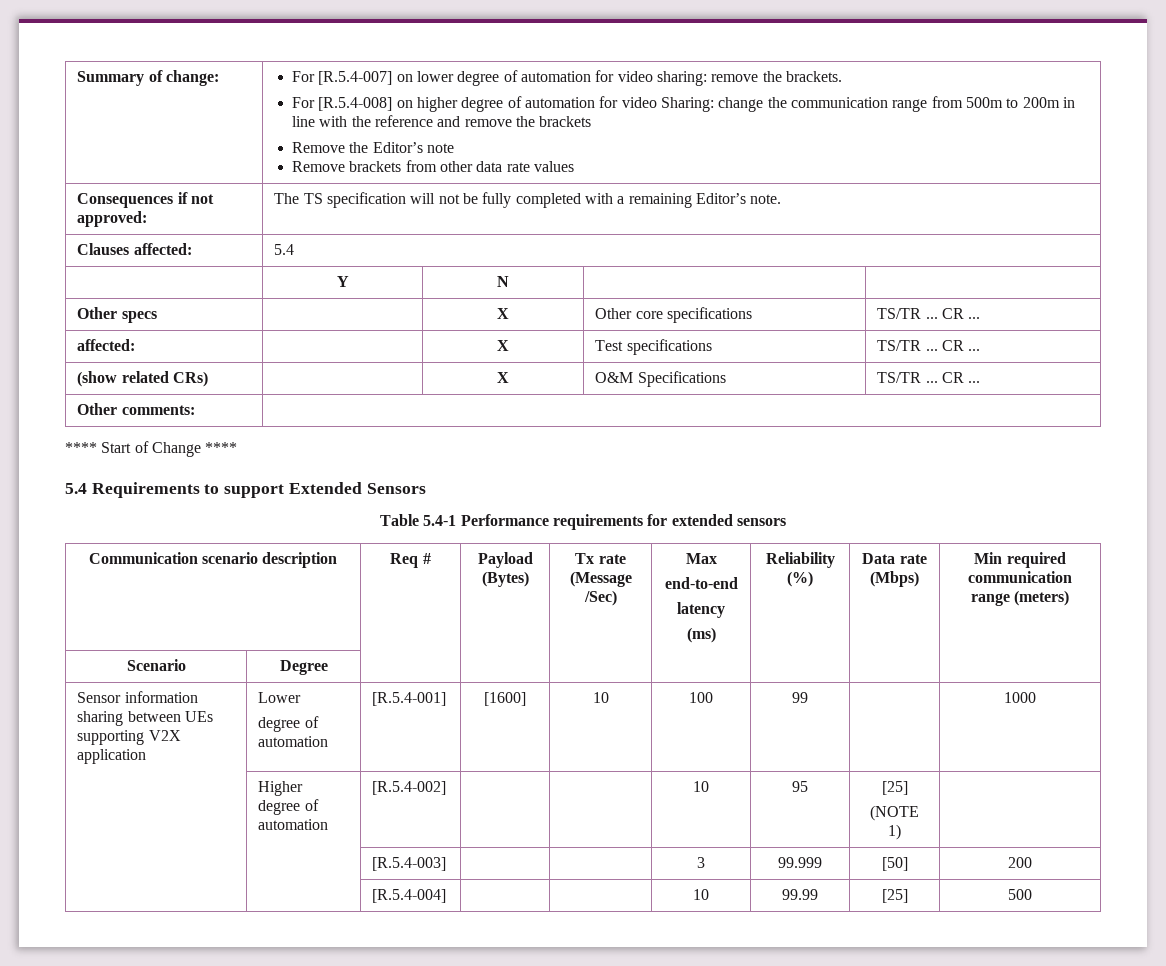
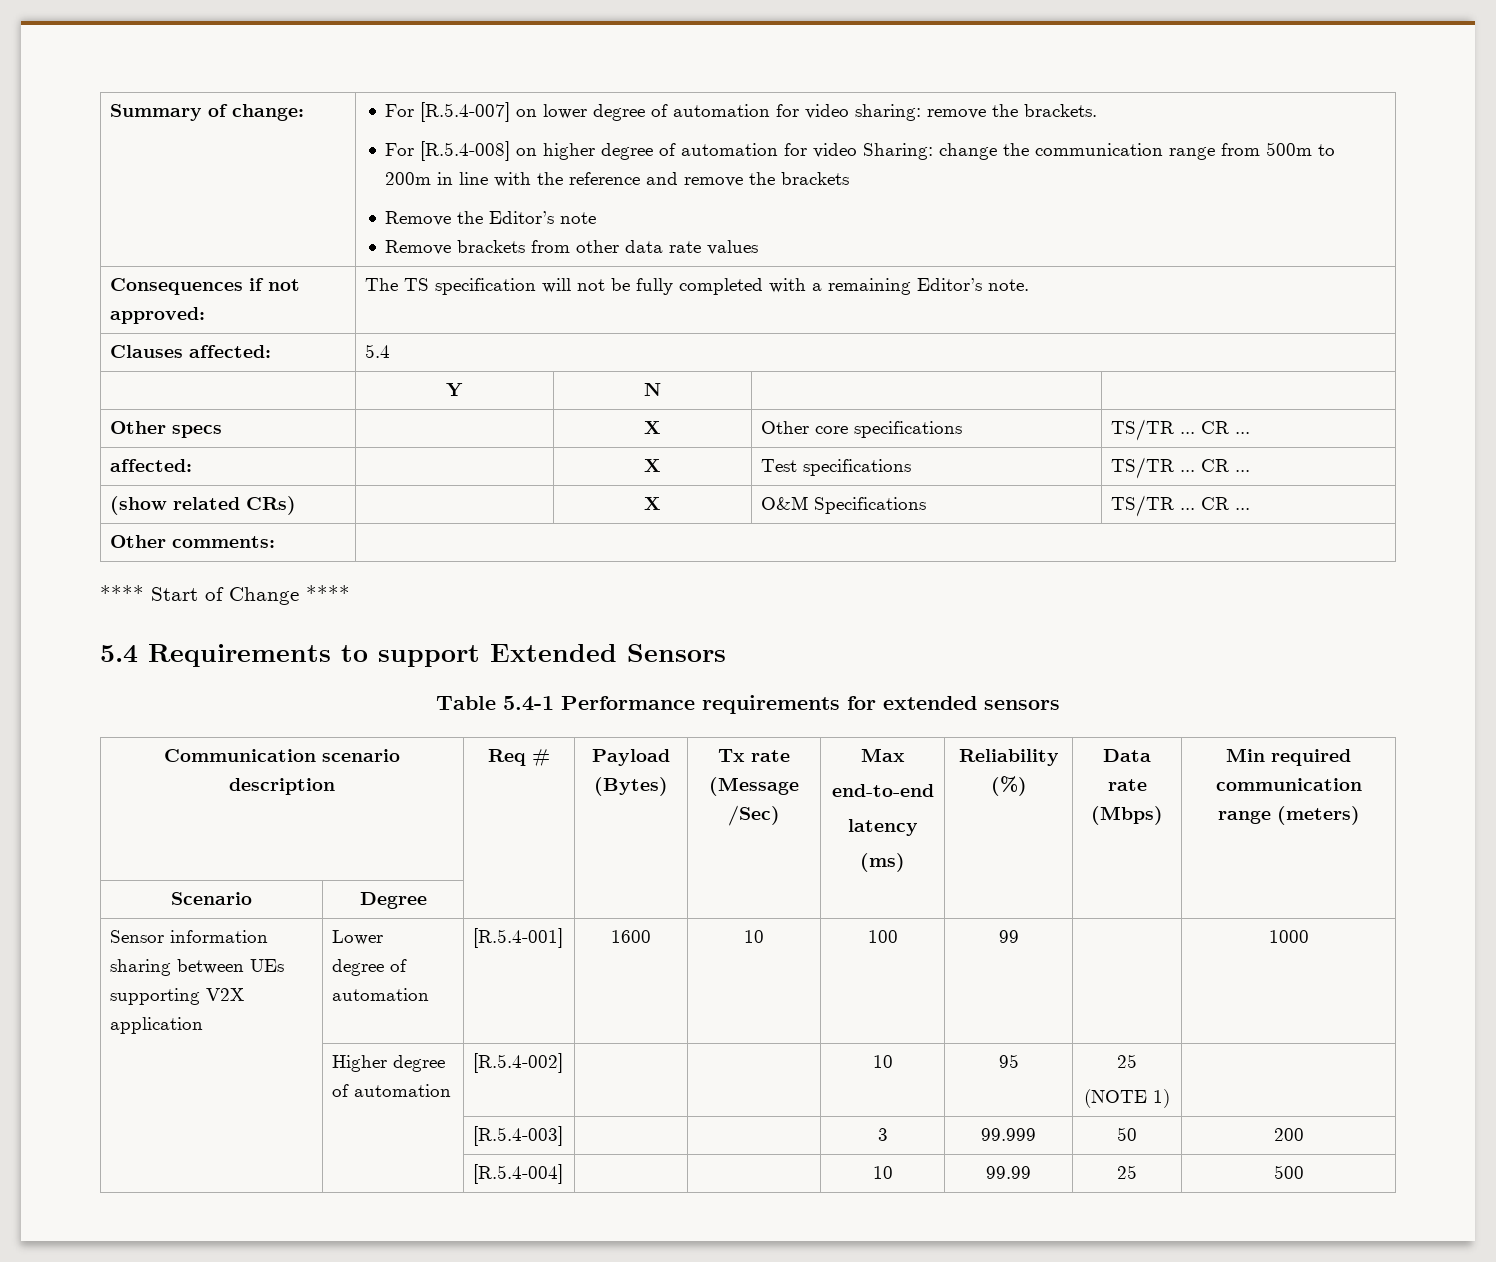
  Sensor information sharing between UEs supporting V2X application | Lower
- degree of automation | [R.5.4-001] | [1600] | 10 | 100 | 99 | | 1000
+ degree of automation | [R.5.4-001] | 1600 | 10 | 100 | 99 | | 1000
- | Higher degree of automation | [R.5.4-002] | | | 10 | 95 | [25]
+ | Higher degree of automation | [R.5.4-002] | | | 10 | 95 | 25
- | | [R.5.4-003] | | | 3 | 99.999 | [50] | 200
+ | | [R.5.4-003] | | | 3 | 99.999 | 50 | 200
- | | [R.5.4-004] | | | 10 | 99.99 | [25] | 500
+ | | [R.5.4-004] | | | 10 | 99.99 | 25 | 500

